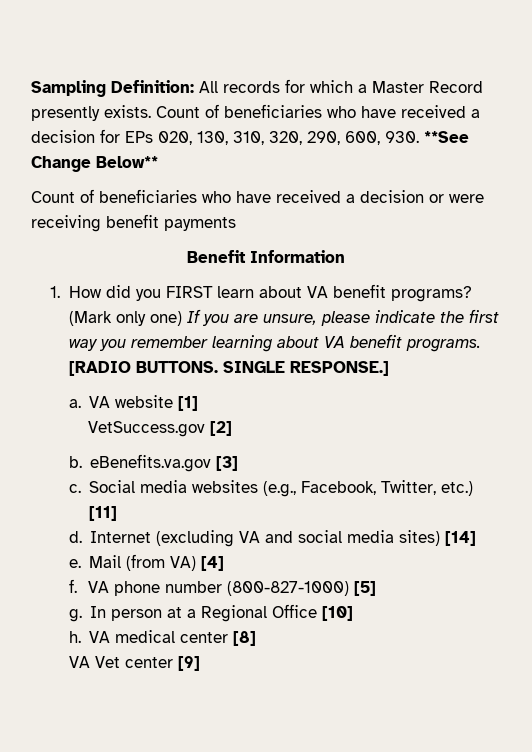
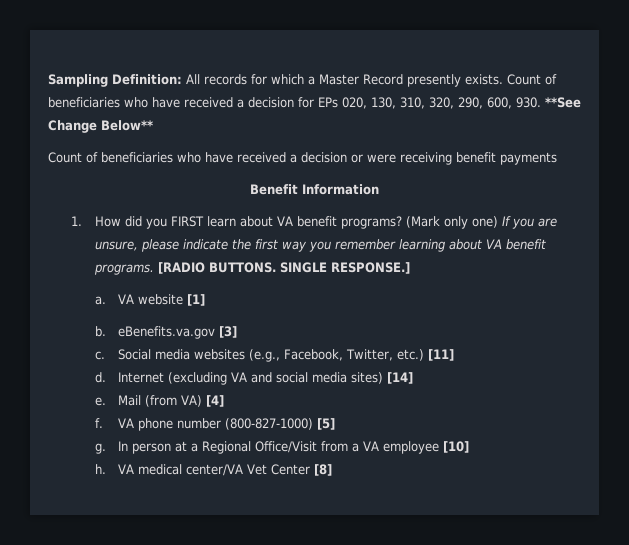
- VetSuccess.gov [2]
- In person at a Regional Office [10]
+ In person at a Regional Office/Visit from a VA employee [10]
- VA medical center [8]
- VA Vet center [9]
+ VA medical center/VA Vet Center [8]

